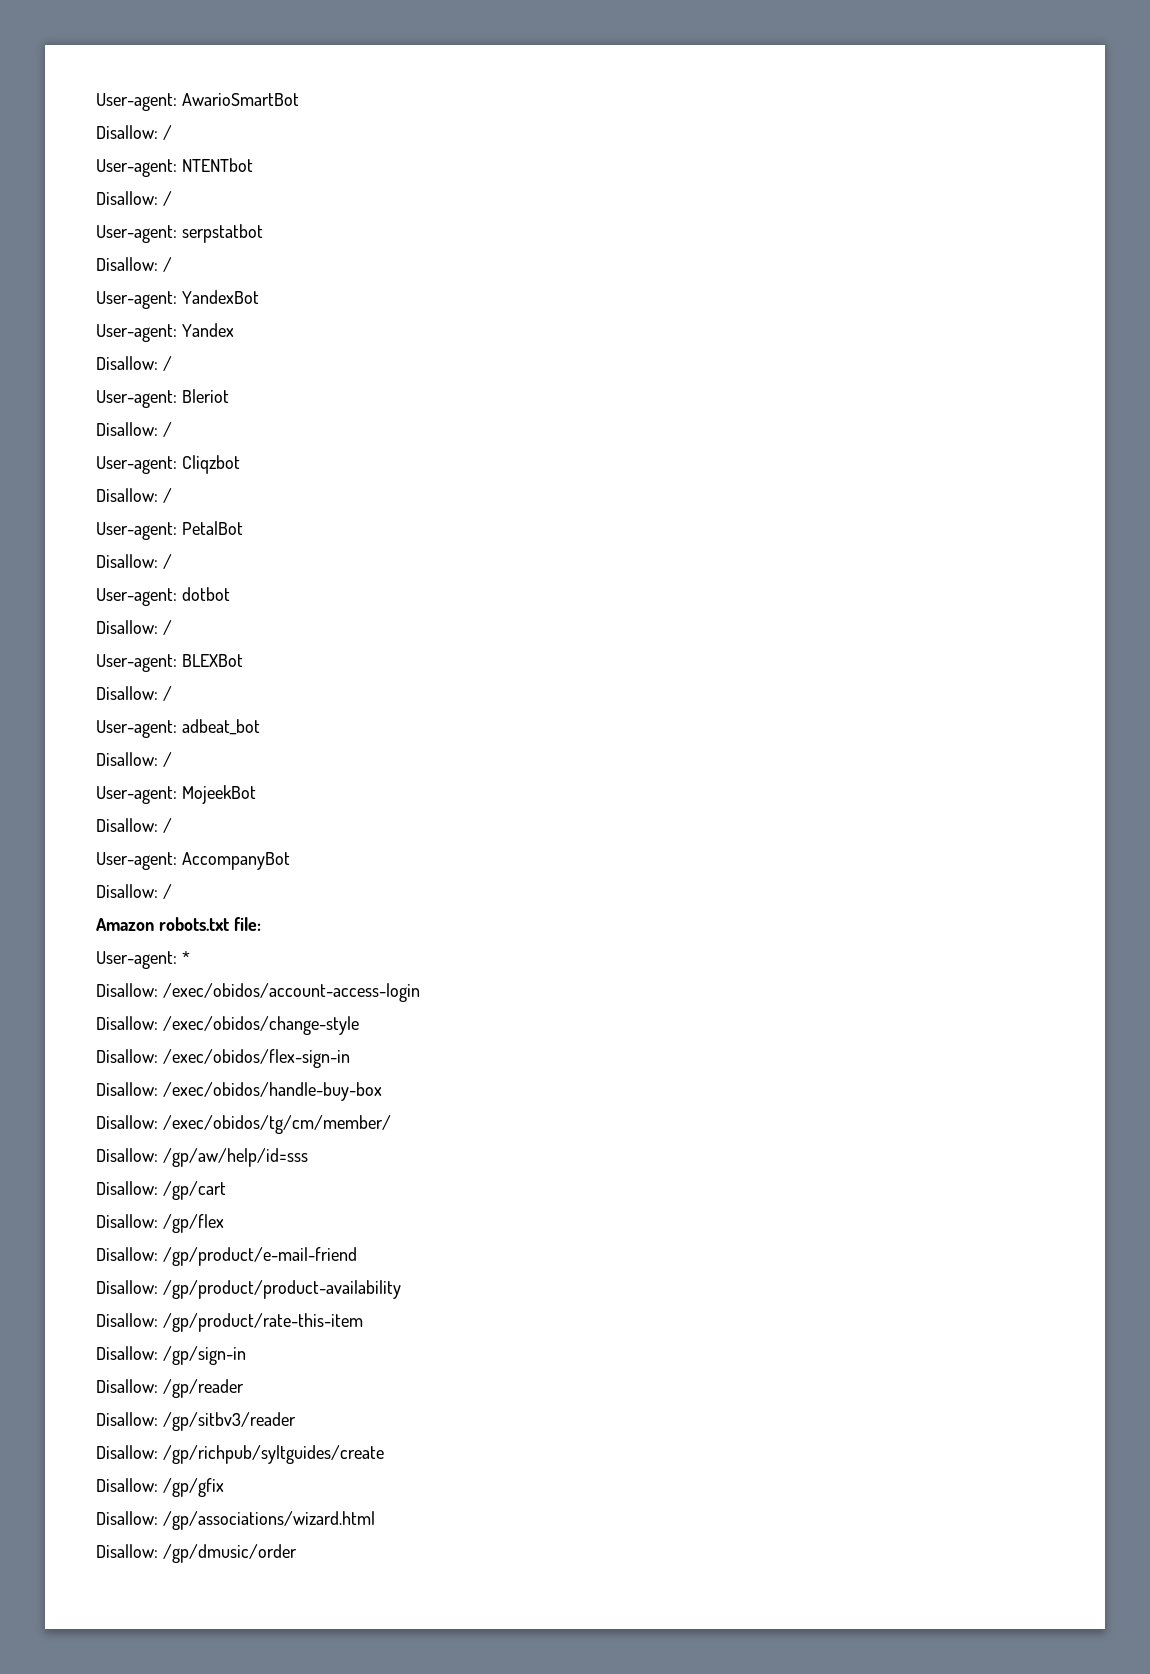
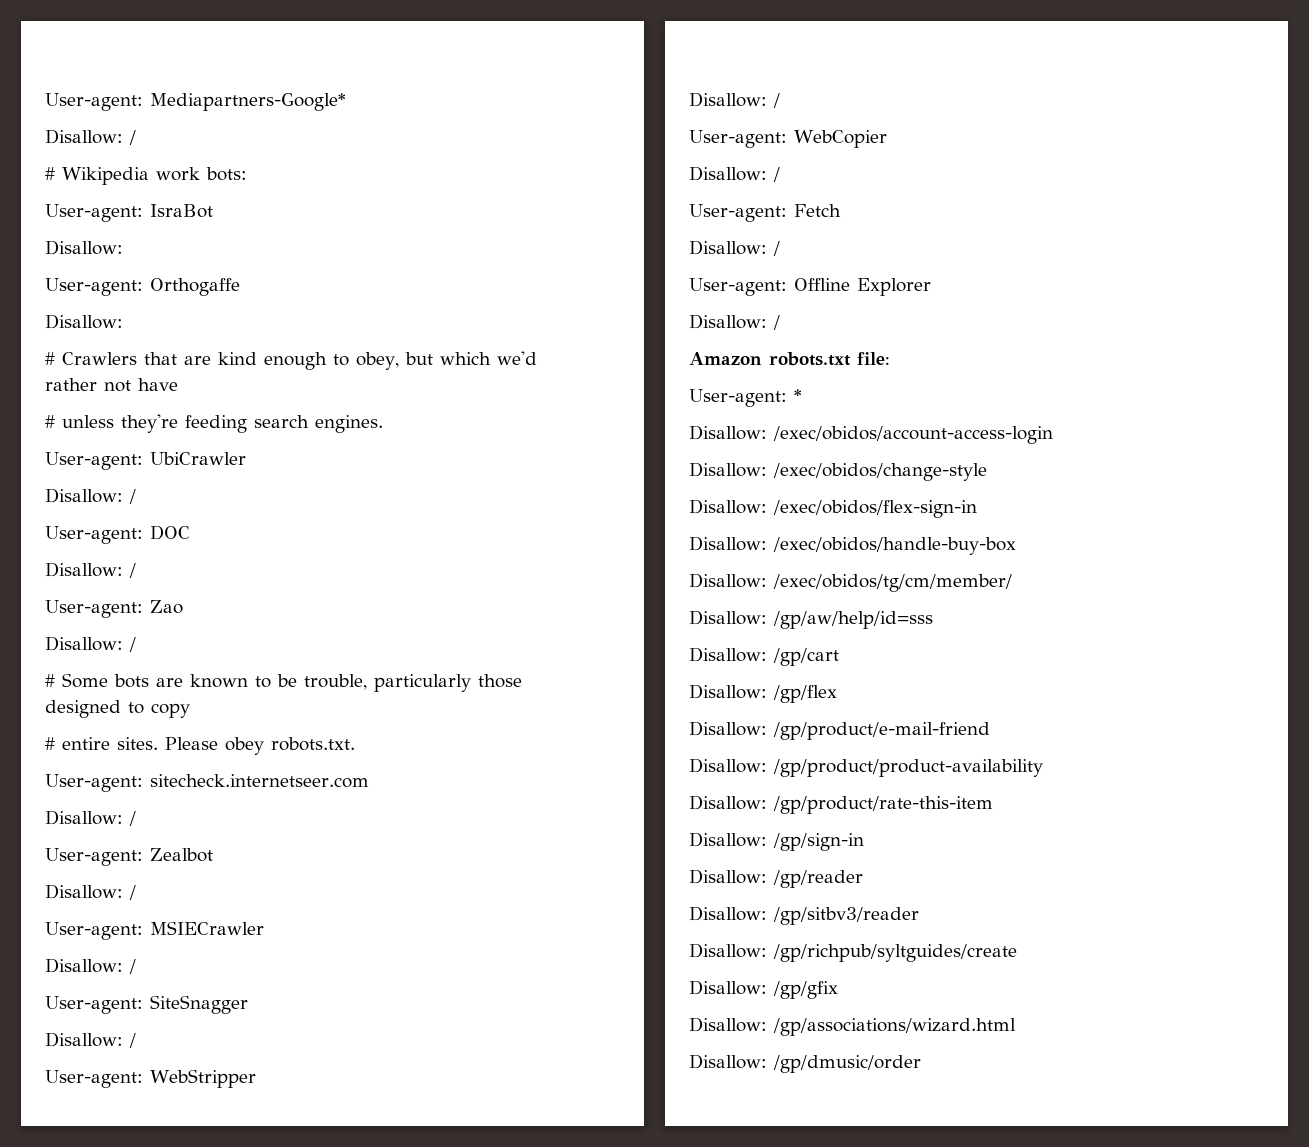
- User-agent: AwarioSmartBot
+ User-agent: Mediapartners-Google*
  Disallow: /
- User-agent: NTENTbot
+ # Wikipedia work bots:
+ User-agent: IsraBot
+ Disallow:
+ User-agent: Orthogaffe
+ Disallow:
+ # Crawlers that are kind enough to obey, but which we'd rather not have
+ # unless they're feeding search engines.
+ User-agent: UbiCrawler
  Disallow: /
- User-agent: serpstatbot
+ User-agent: DOC
  Disallow: /
- User-agent: YandexBot
- User-agent: Yandex
+ User-agent: Zao
  Disallow: /
- User-agent: Bleriot
+ # Some bots are known to be trouble, particularly those designed to copy
+ # entire sites. Please obey robots.txt.
+ User-agent: sitecheck.internetseer.com
  Disallow: /
- User-agent: Cliqzbot
+ User-agent: Zealbot
  Disallow: /
- User-agent: PetalBot
+ User-agent: MSIECrawler
  Disallow: /
- User-agent: dotbot
+ User-agent: SiteSnagger
  Disallow: /
- User-agent: BLEXBot
+ User-agent: WebStripper
  Disallow: /
- User-agent: adbeat_bot
+ User-agent: WebCopier
  Disallow: /
- User-agent: MojeekBot
+ User-agent: Fetch
  Disallow: /
- User-agent: AccompanyBot
+ User-agent: Offline Explorer

